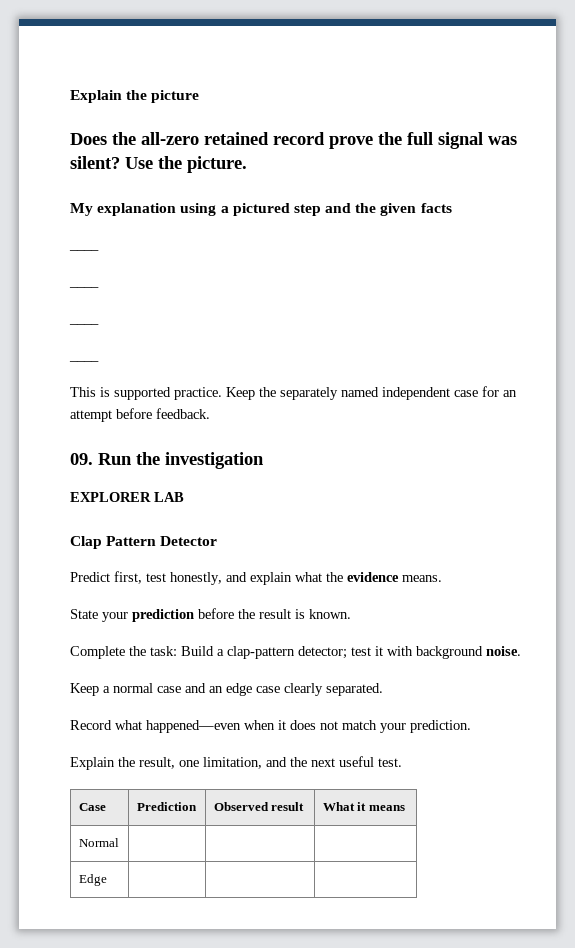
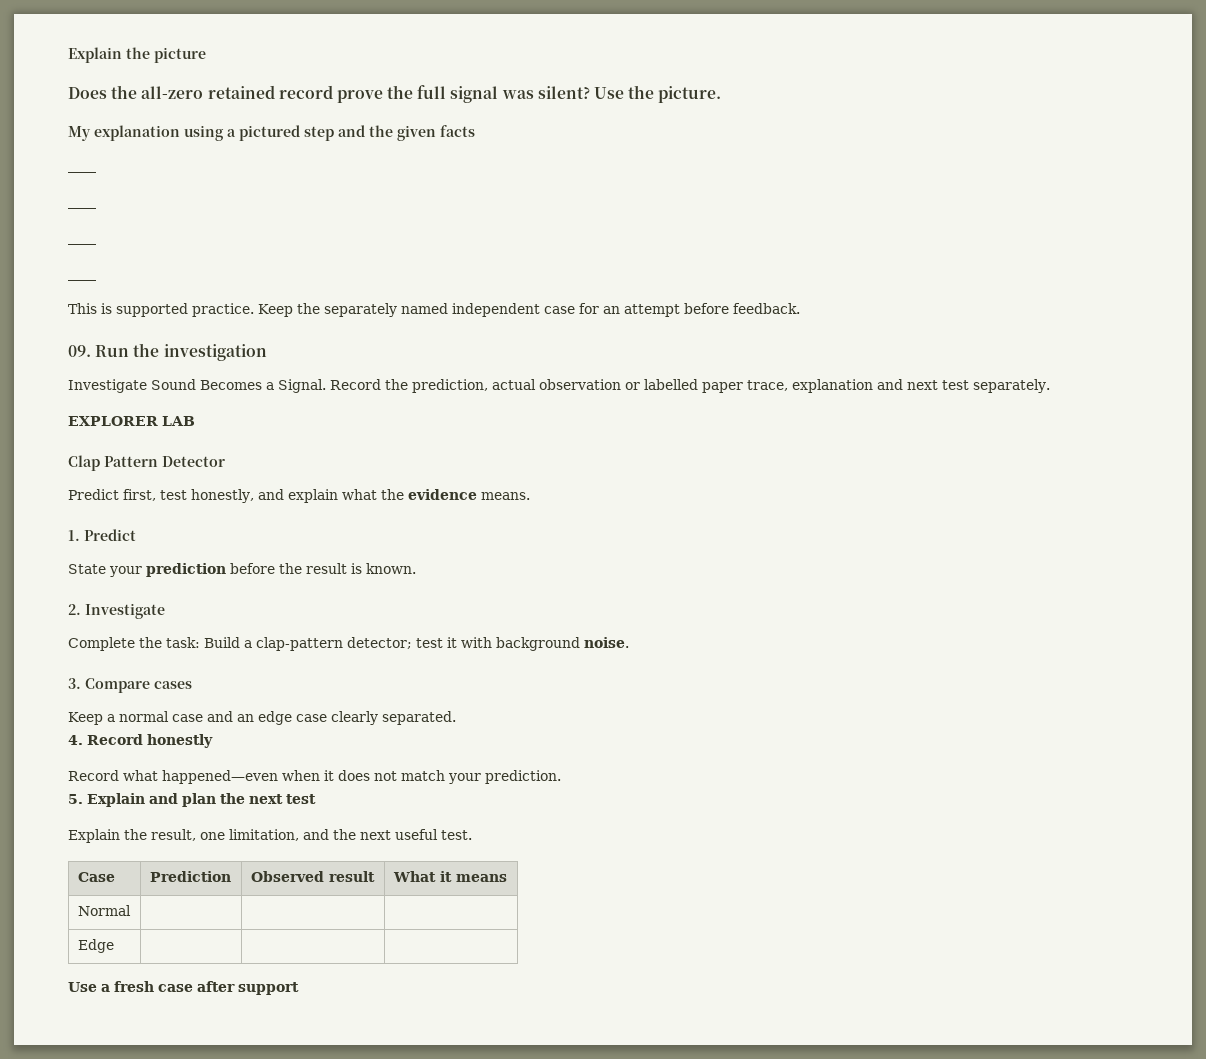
+ Investigate Sound Becomes a Signal. Record the prediction, actual observation or labelled paper trace, explanation and next test separately.
+ 1. Predict
+ 2. Investigate
+ 3. Compare cases
+ 4. Record honestly
+ 5. Explain and plan the next test
+ Use a fresh case after support

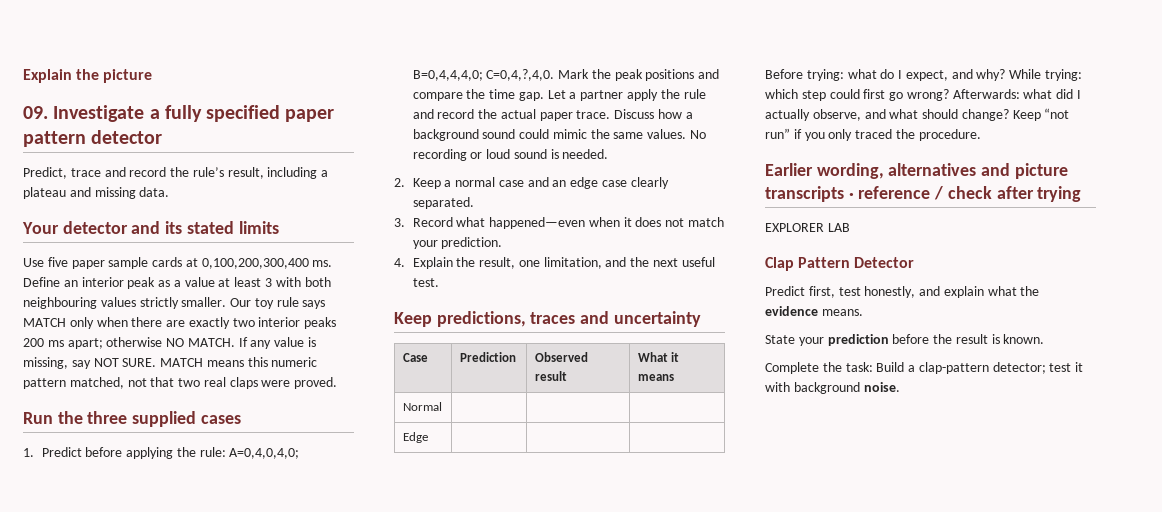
- Does the all-zero retained record prove the full signal was silent? Use the picture.
- My explanation using a pictured step and the given facts
- ____
- ____
- ____
- ____
- This is supported practice. Keep the separately named independent case for an attempt before feedback.
- 09. Run the investigation
- Investigate Sound Becomes a Signal. Record the prediction, actual observation or labelled paper trace, explanation and next test separately.
- EXPLORER LAB
- Clap Pattern Detector
- Predict first, test honestly, and explain what the evidence means.
- 1. Predict
- State your prediction before the result is known.
- 2. Investigate
- Complete the task: Build a clap-pattern detector; test it with background noise.
- 3. Compare cases
- Keep a normal case and an edge case clearly separated.
+ 09. Investigate a fully specified paper pattern detector
+ Predict, trace and record the rule’s result, including a plateau and missing data.
+ Your detector and its stated limits
+ Use five paper sample cards at 0,100,200,300,400 ms. Define an interior peak as a value at least 3 with both neighbouring values strictly smaller. Our toy rule says MATCH only when there are exactly two interior peaks 200 ms apart; otherwise NO MATCH. If any value is missing, say NOT SURE. MATCH means this numeric pattern matched, not that two real claps were proved.
+ Run the three supplied cases
+ 1. Predict before applying the rule: A=0,4,0,4,0; B=0,4,4,4,0; C=0,4,?,4,0. Mark the peak positions and compare the time gap. Let a partner apply the rule and record the actual paper trace. Discuss how a background sound could mimic the same values. No recording or loud sound is needed.
+ 2. Keep a normal case and an edge case clearly separated.
- 4. Record honestly
- Record what happened—even when it does not match your prediction.
+ 3. Record what happened—even when it does not match your prediction.
- 5. Explain and plan the next test
- Explain the result, one limitation, and the next useful test.
+ 4. Explain the result, one limitation, and the next useful test.
+ Keep predictions, traces and uncertainty
- Use a fresh case after support
+ Before trying: what do I expect, and why? While trying: which step could first go wrong? Afterwards: what did I actually observe, and what should change? Keep “not run” if you only traced the procedure.
+ Earlier wording, alternatives and picture transcripts · reference / check after trying
+ EXPLORER LAB
+ Clap Pattern Detector
+ Predict first, test honestly, and explain what the evidence means.
+ State your prediction before the result is known.
+ Complete the task: Build a clap-pattern detector; test it with background noise.

